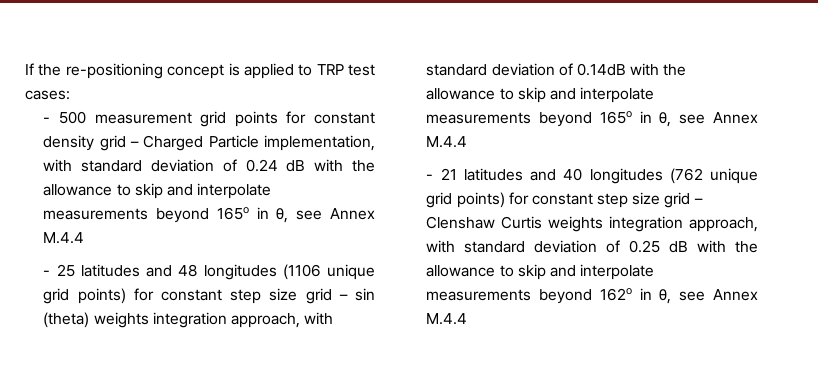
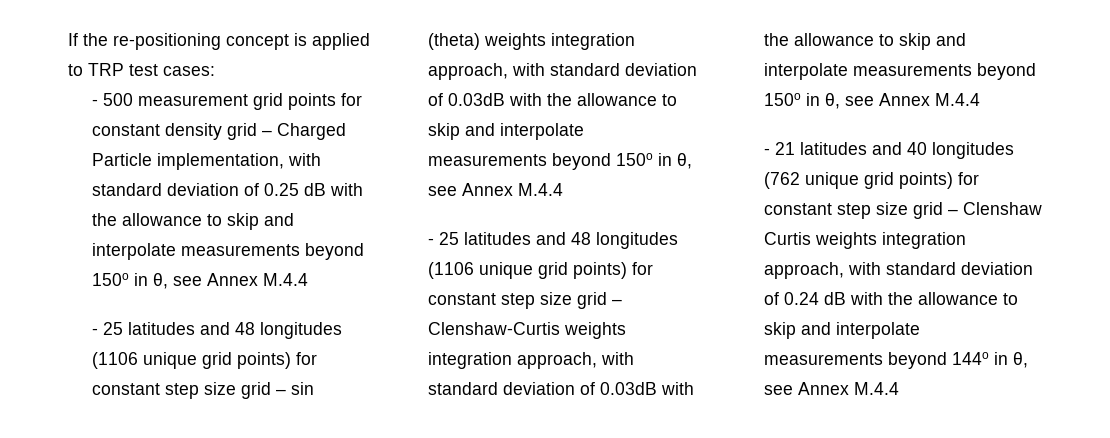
- - 500 measurement grid points for constant density grid – Charged Particle implementation, with standard deviation of 0.24 dB with the allowance to skip and interpolate measurements beyond 165o in θ, see Annex M.4.4
+ - 500 measurement grid points for constant density grid – Charged Particle implementation, with standard deviation of 0.25 dB with the allowance to skip and interpolate measurements beyond 150o in θ, see Annex M.4.4
- - 25 latitudes and 48 longitudes (1106 unique grid points) for constant step size grid – sin (theta) weights integration approach, with standard deviation of 0.14dB with the allowance to skip and interpolate measurements beyond 165o in θ, see Annex M.4.4
+ - 25 latitudes and 48 longitudes (1106 unique grid points) for constant step size grid – sin (theta) weights integration approach, with standard deviation of 0.03dB with the allowance to skip and interpolate measurements beyond 150o in θ, see Annex M.4.4
+ - 25 latitudes and 48 longitudes (1106 unique grid points) for constant step size grid – Clenshaw-Curtis weights integration approach, with standard deviation of 0.03dB with the allowance to skip and interpolate measurements beyond 150o in θ, see Annex M.4.4
- - 21 latitudes and 40 longitudes (762 unique grid points) for constant step size grid – Clenshaw Curtis weights integration approach, with standard deviation of 0.25 dB with the allowance to skip and interpolate measurements beyond 162o in θ, see Annex M.4.4
+ - 21 latitudes and 40 longitudes (762 unique grid points) for constant step size grid – Clenshaw Curtis weights integration approach, with standard deviation of 0.24 dB with the allowance to skip and interpolate measurements beyond 144o in θ, see Annex M.4.4

